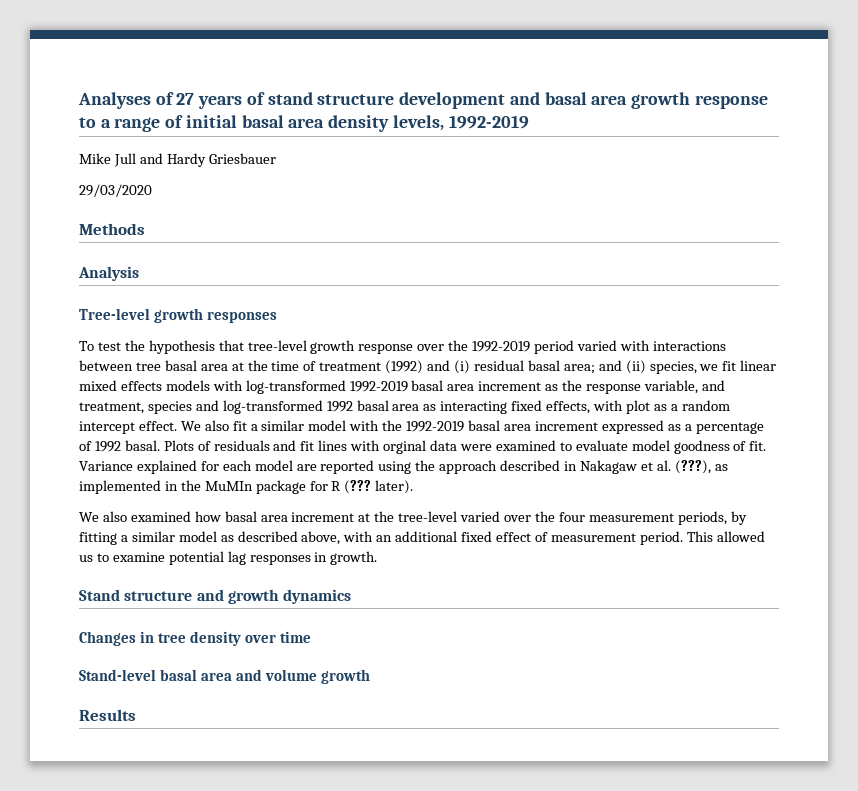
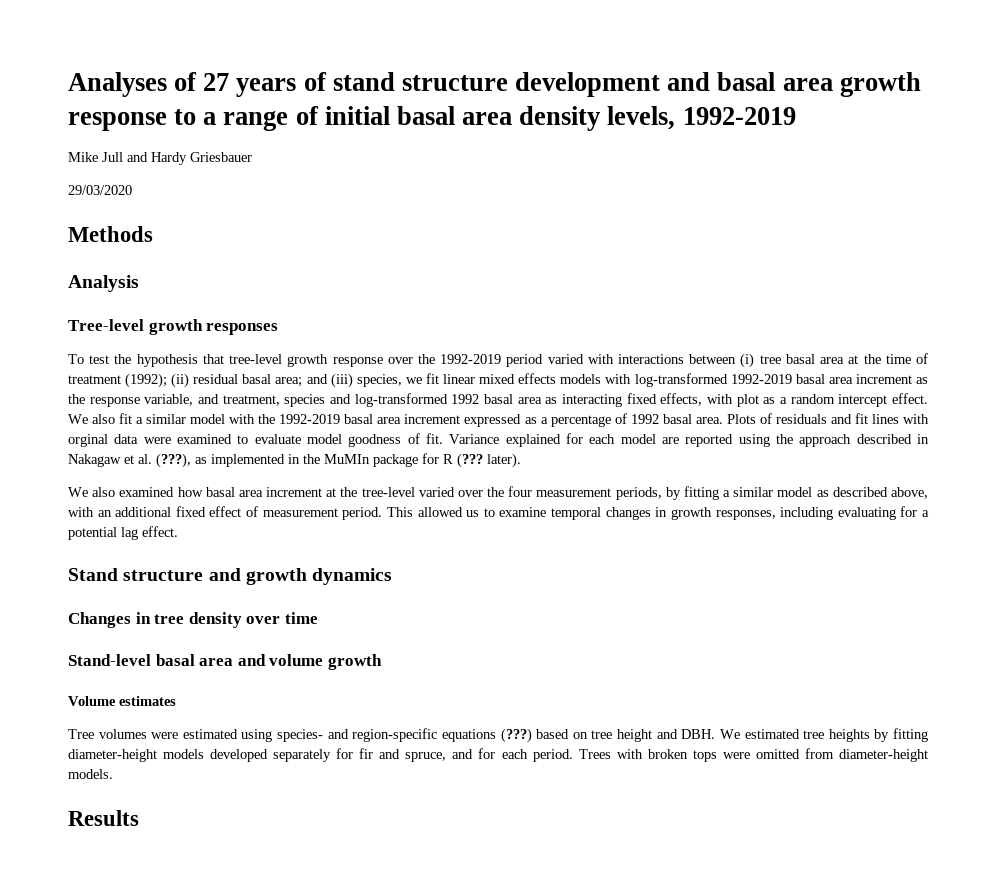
- To test the hypothesis that tree-level growth response over the 1992-2019 period varied with interactions between tree basal area at the time of treatment (1992) and (i) residual basal area;
+ To test the hypothesis that tree-level growth response over the 1992-2019 period varied with interactions between (i) tree basal area at the time of treatment (1992); (ii) residual basal area;
- and (ii) species, we fit linear mixed effects models with log-transformed 1992-2019 basal area increment as the response variable, and treatment, species and log-transformed 1992 basal area as interacting fixed effects, with plot as a random intercept effect.
+ and (iii) species, we fit linear mixed effects models with log-transformed 1992-2019 basal area increment as the response variable, and treatment, species and log-transformed 1992 basal area as interacting fixed effects, with plot as a random intercept effect.
- We also fit a similar model with the 1992-2019 basal area increment expressed as a percentage of 1992 basal.
+ We also fit a similar model with the 1992-2019 basal area increment expressed as a percentage of 1992 basal area.
- This allowed us to examine potential lag responses in growth.
+ This allowed us to examine temporal changes in growth responses, including evaluating for a potential lag effect.
+ Volume estimates
+ Tree volumes were estimated using species- and region-specific equations (???) based on tree height and DBH. We estimated tree heights by fitting diameter-height models developed separately for fir and spruce, and for each period. Trees with broken tops were omitted from diameter-height models.

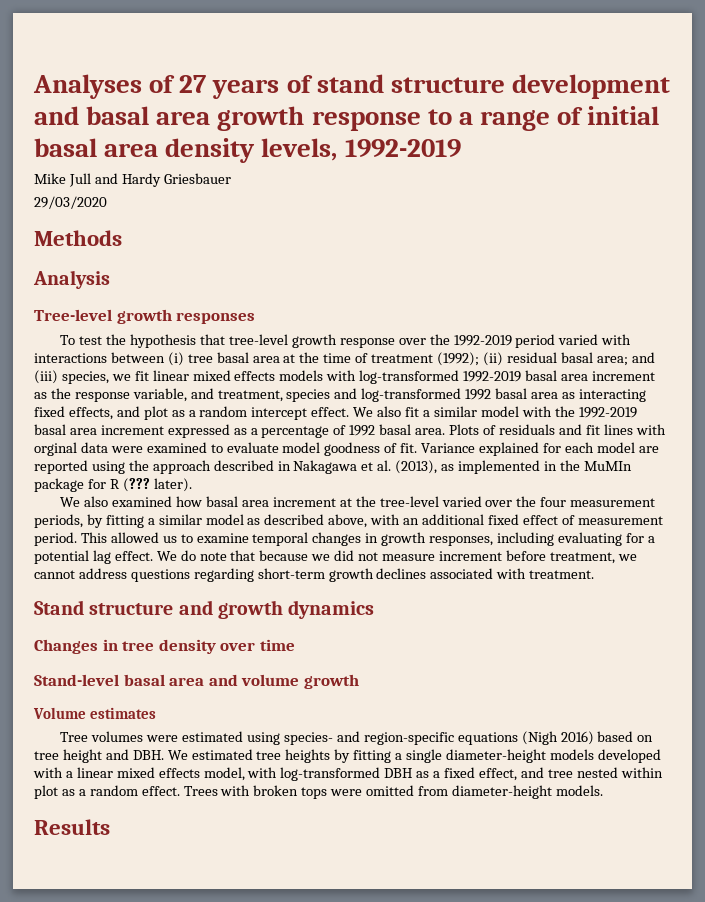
- and (iii) species, we fit linear mixed effects models with log-transformed 1992-2019 basal area increment as the response variable, and treatment, species and log-transformed 1992 basal area as interacting fixed effects, with plot as a random intercept effect.
+ and (iii) species, we fit linear mixed effects models with log-transformed 1992-2019 basal area increment as the response variable, and treatment, species and log-transformed 1992 basal area as interacting fixed effects, and plot as a random intercept effect.
- Variance explained for each model are reported using the approach described in Nakagaw et al. (???), as implemented in the MuMIn package for R (??? later).
+ Variance explained for each model are reported using the approach described in Nakagawa et al. (2013), as implemented in the MuMIn package for R (??? later).
+ We do note that because we did not measure increment before treatment, we cannot address questions regarding short-term growth declines associated with treatment.
- Tree volumes were estimated using species- and region-specific equations (???) based on tree height and DBH. We estimated tree heights by fitting diameter-height models developed separately for fir and spruce, and for each period.
+ Tree volumes were estimated using species- and region-specific equations (Nigh 2016) based on tree height and DBH. We estimated tree heights by fitting a single diameter-height models developed with a linear mixed effects model, with log-transformed DBH as a fixed effect, and tree nested within plot as a random effect.

